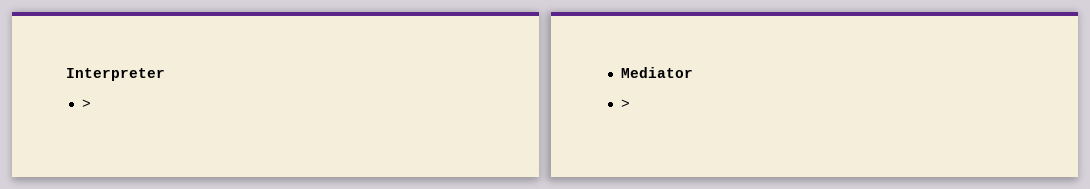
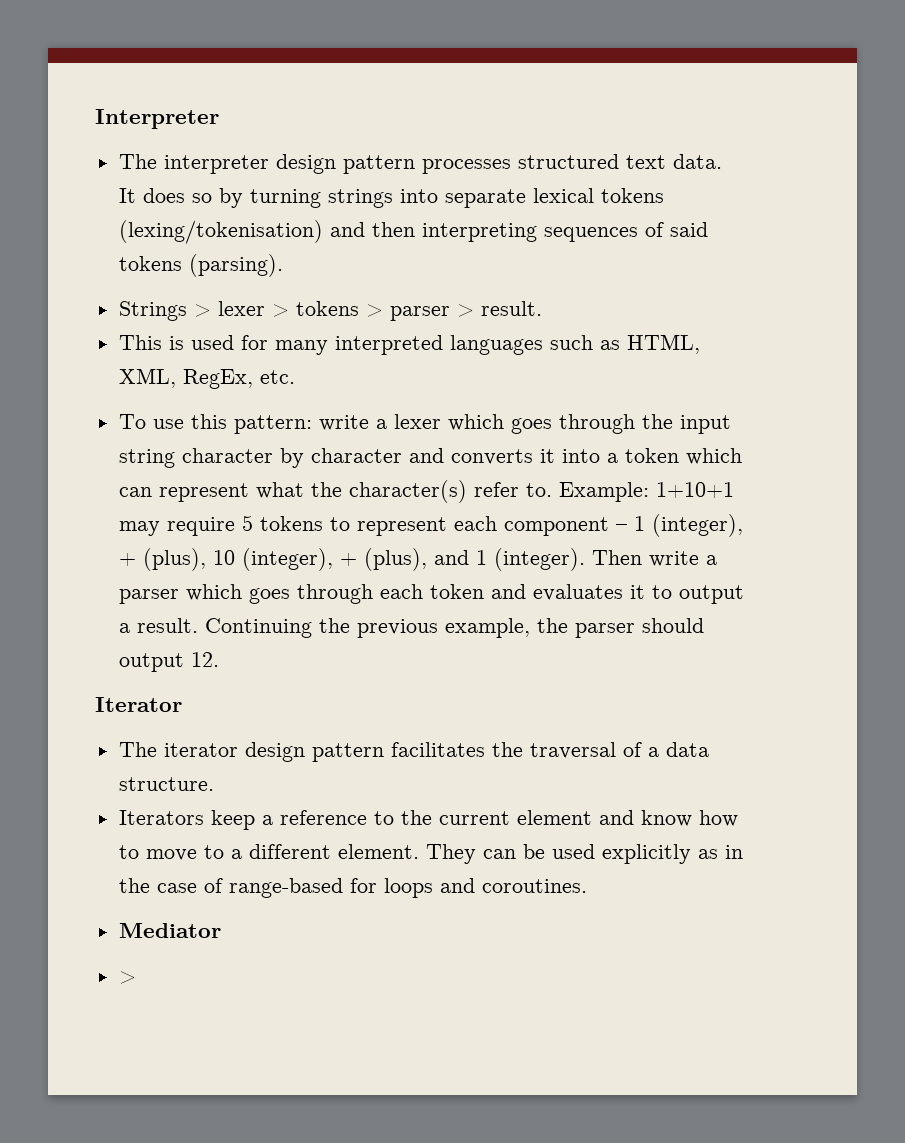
  Interpreter
- >
+ The interpreter design pattern processes structured text data. It does so by turning strings into separate lexical tokens (lexing/tokenisation) and then interpreting sequences of said tokens (parsing).
+ Strings > lexer > tokens > parser > result.
+ This is used for many interpreted languages such as HTML, XML, RegEx, etc.
+ To use this pattern: write a lexer which goes through the input string character by character and converts it into a token which can represent what the character(s) refer to. Example: 1+10+1 may require 5 tokens to represent each component – 1 (integer), + (plus), 10 (integer), + (plus), and 1 (integer). Then write a parser which goes through each token and evaluates it to output a result. Continuing the previous example, the parser should output 12.
+ Iterator
+ The iterator design pattern facilitates the traversal of a data structure.
+ Iterators keep a reference to the current element and know how to move to a different element. They can be used explicitly as in the case of range-based for loops and coroutines.

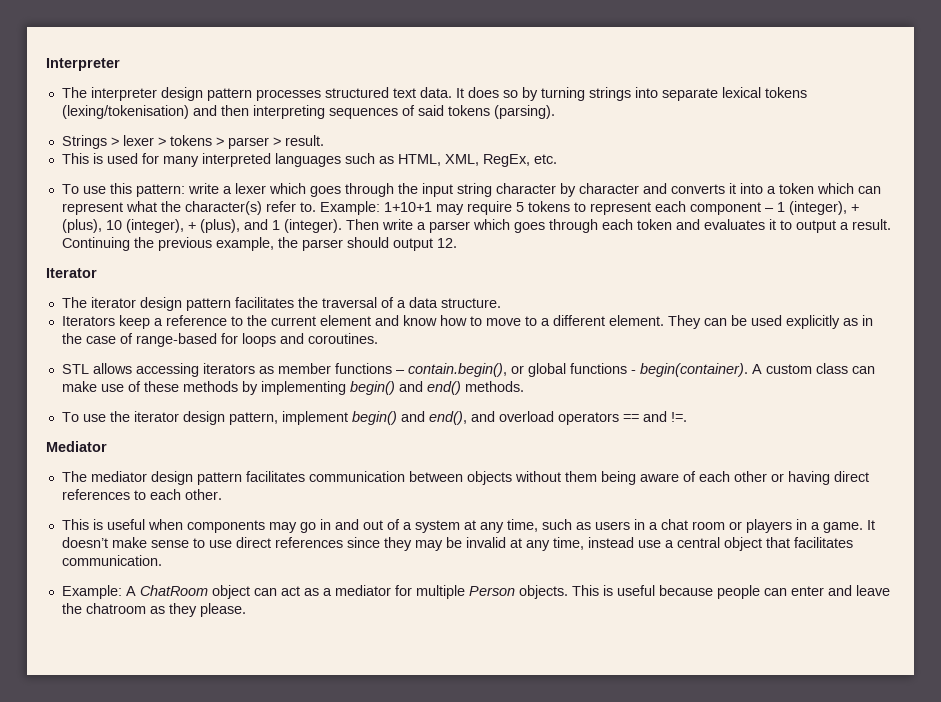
+ STL allows accessing iterators as member functions – contain.begin(), or global functions - begin(container). A custom class can make use of these methods by implementing begin() and end() methods.
+ To use the iterator design pattern, implement begin() and end(), and overload operators == and !=.
  Mediator
- >
+ The mediator design pattern facilitates communication between objects without them being aware of each other or having direct references to each other.
+ This is useful when components may go in and out of a system at any time, such as users in a chat room or players in a game. It doesn’t make sense to use direct references since they may be invalid at any time, instead use a central object that facilitates communication.
+ Example: A ChatRoom object can act as a mediator for multiple Person objects. This is useful because people can enter and leave the chatroom as they please.

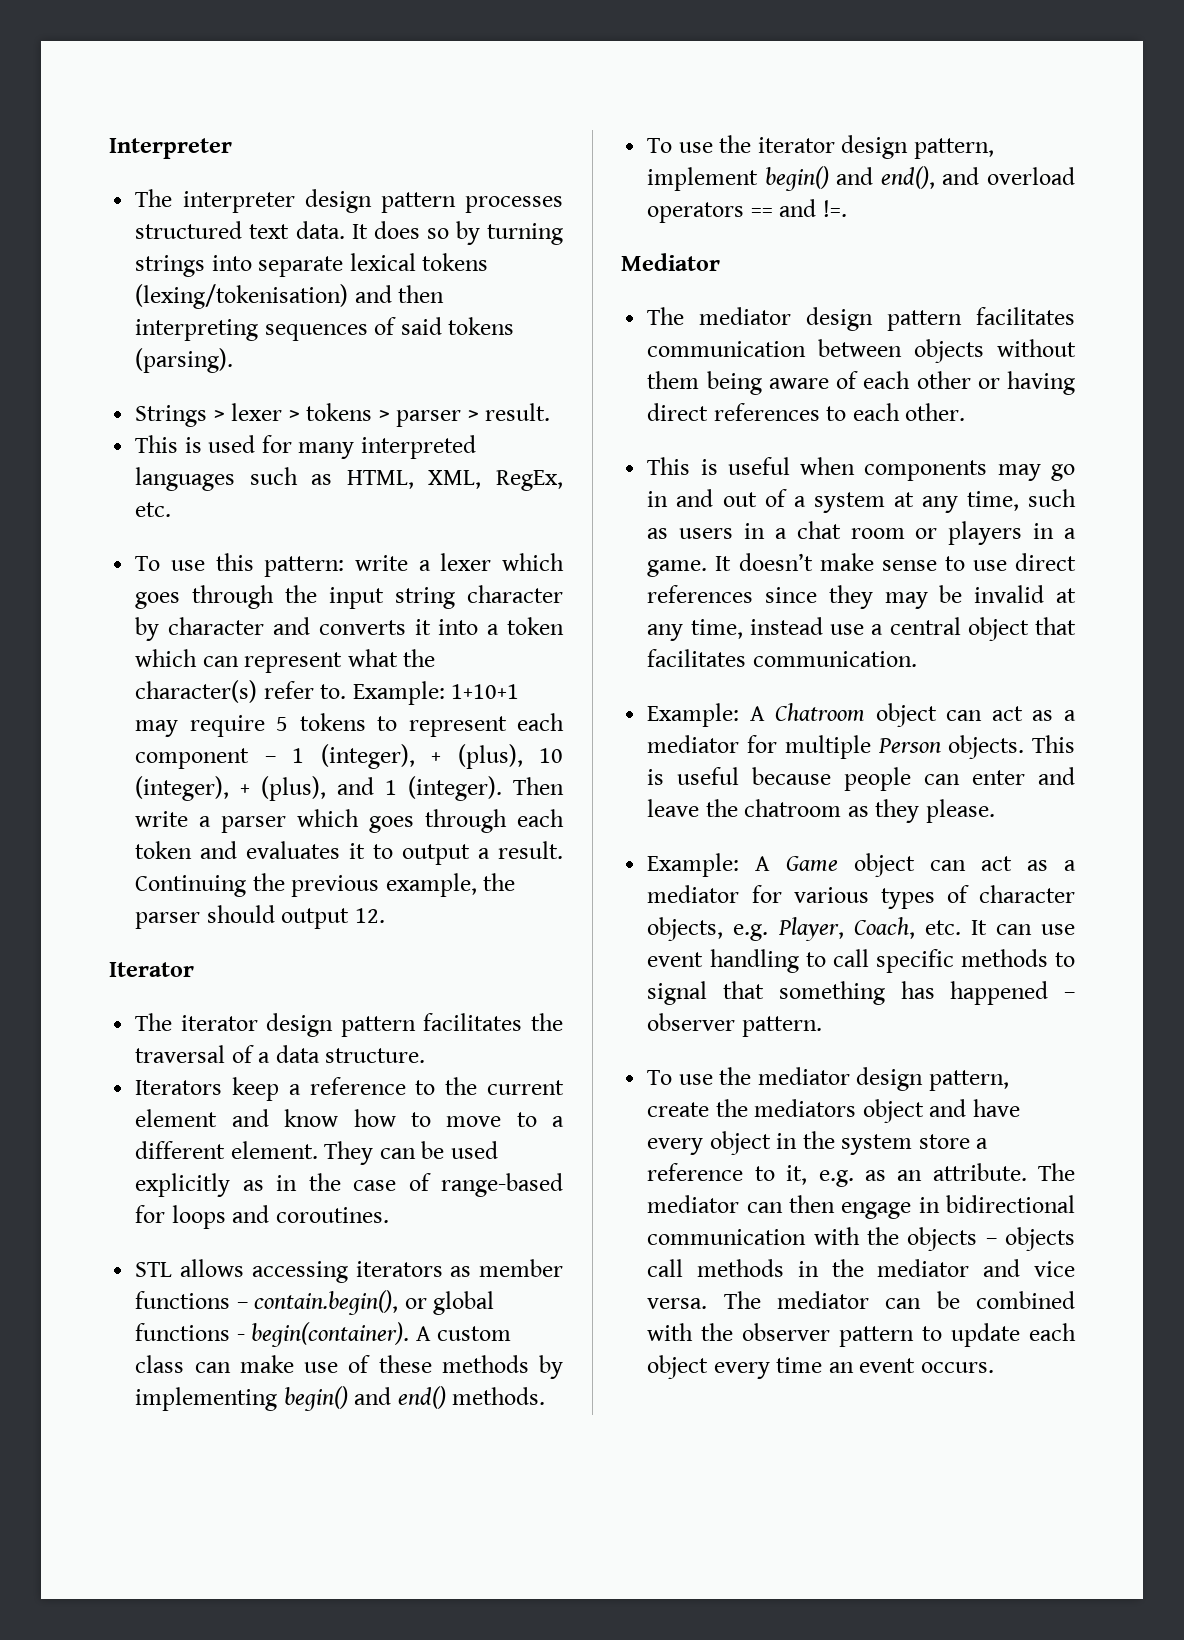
- Example: A ChatRoom object can act as a mediator for multiple Person objects.
+ Example: A Chatroom object can act as a mediator for multiple Person objects.
+ Example: A Game object can act as a mediator for various types of character objects, e.g. Player, Coach, etc. It can use event handling to call specific methods to signal that something has happened – observer pattern.
+ To use the mediator design pattern, create the mediators object and have every object in the system store a reference to it, e.g. as an attribute. The mediator can then engage in bidirectional communication with the objects – objects call methods in the mediator and vice versa. The mediator can be combined with the observer pattern to update each object every time an event occurs.

